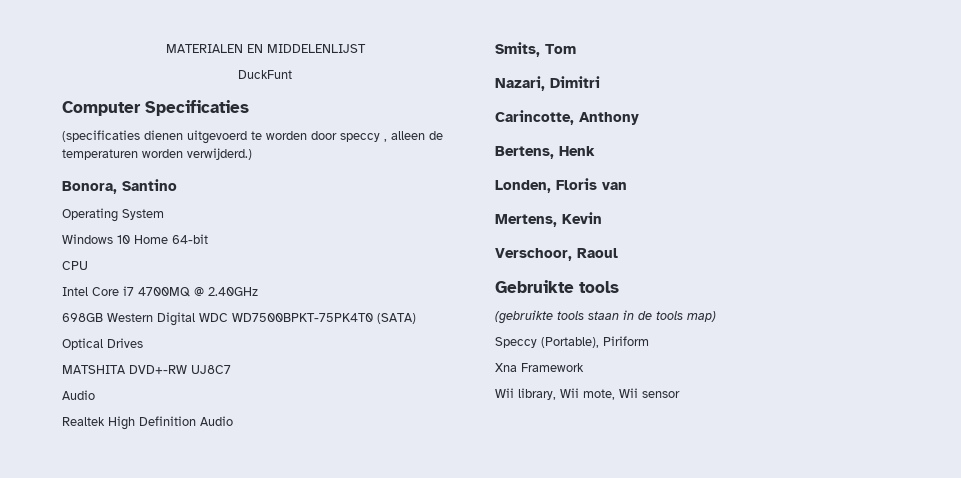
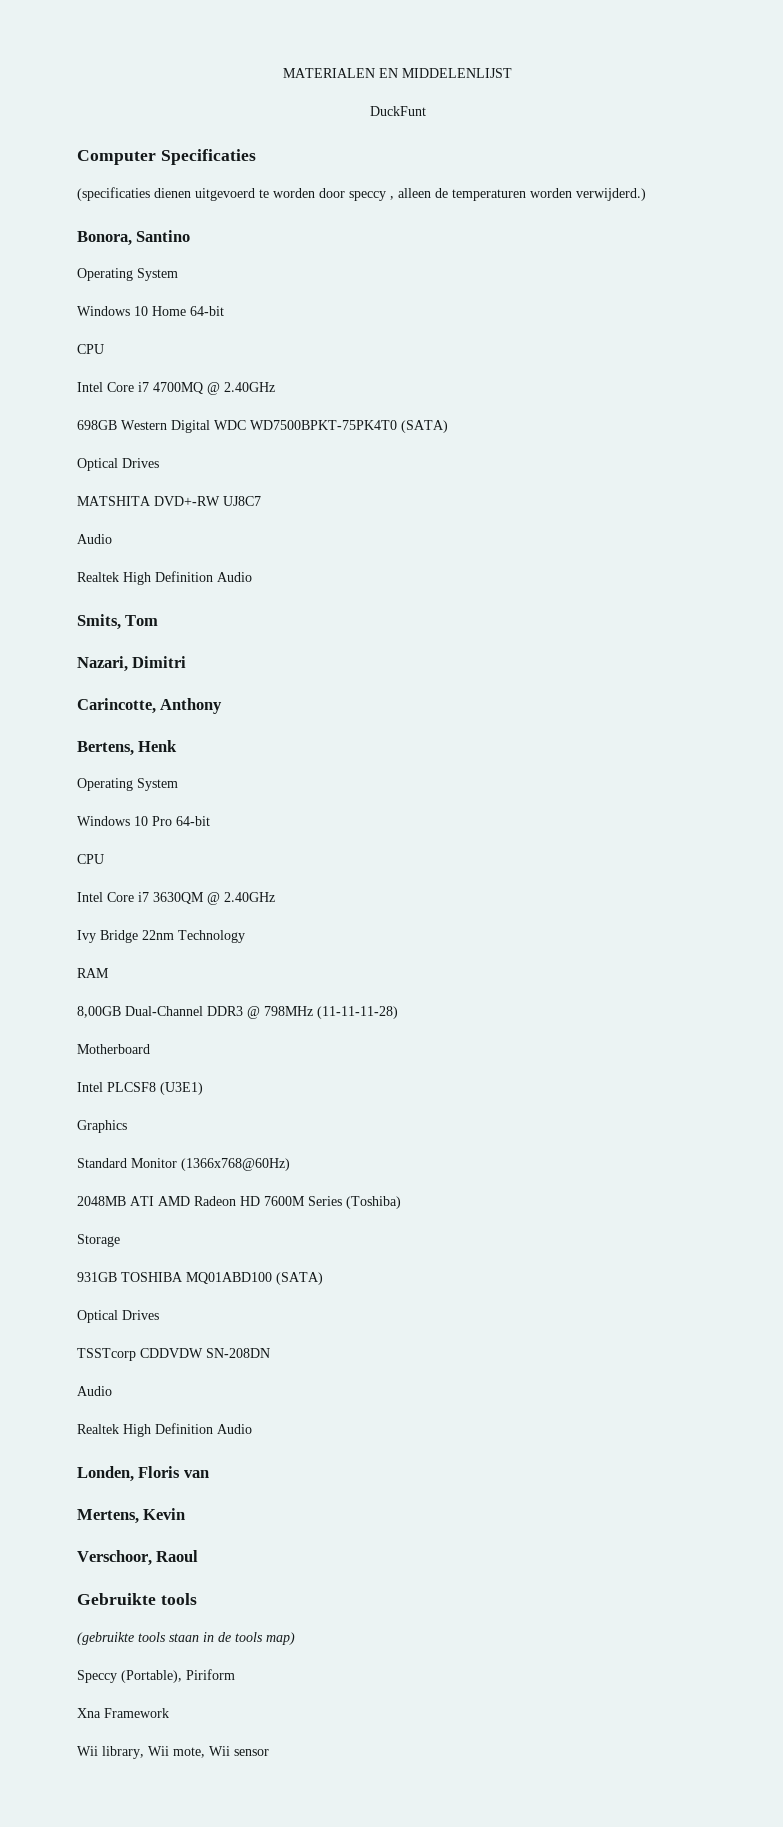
  Bertens, Henk
+ Operating System
+ Windows 10 Pro 64-bit
+ CPU
+ Intel Core i7 3630QM @ 2.40GHz
+ Ivy Bridge 22nm Technology
+ RAM
+ 8,00GB Dual-Channel DDR3 @ 798MHz (11-11-11-28)
+ Motherboard
+ Intel PLCSF8 (U3E1)
+ Graphics
+ Standard Monitor (1366x768@60Hz)
+ 2048MB ATI AMD Radeon HD 7600M Series (Toshiba)
+ Storage
+ 931GB TOSHIBA MQ01ABD100 (SATA)
+ Optical Drives
+ TSSTcorp CDDVDW SN-208DN
+ Audio
+ Realtek High Definition Audio

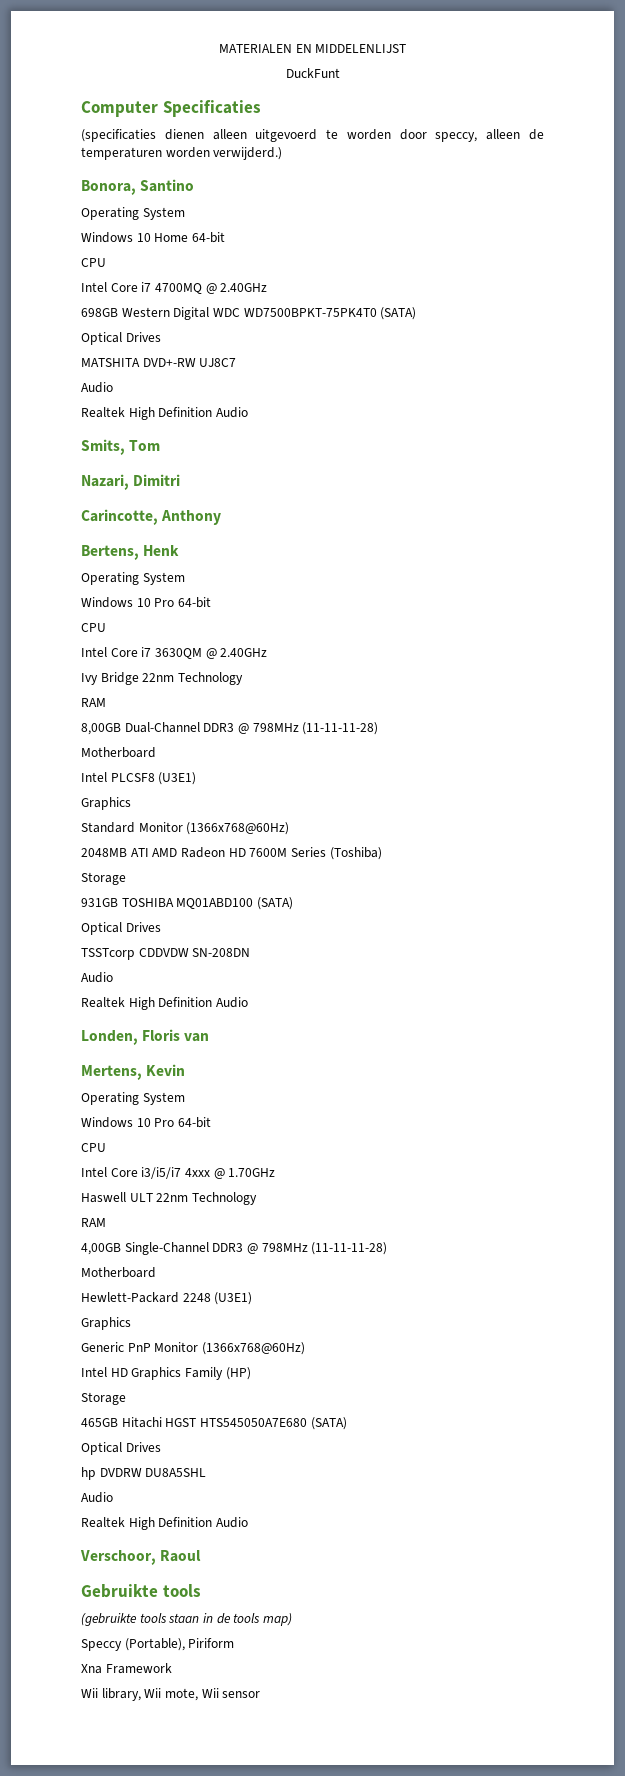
- (specificaties dienen uitgevoerd te worden door speccy , alleen de temperaturen worden verwijderd.)
+ (specificaties dienen alleen uitgevoerd te worden door speccy, alleen de temperaturen worden verwijderd.)
  Mertens, Kevin
+ Operating System
+ Windows 10 Pro 64-bit
+ CPU
+ Intel Core i3/i5/i7 4xxx @ 1.70GHz
+ Haswell ULT 22nm Technology
+ RAM
+ 4,00GB Single-Channel DDR3 @ 798MHz (11-11-11-28)
+ Motherboard
+ Hewlett-Packard 2248 (U3E1)
+ Graphics
+ Generic PnP Monitor (1366x768@60Hz)
+ Intel HD Graphics Family (HP)
+ Storage
+ 465GB Hitachi HGST HTS545050A7E680 (SATA)
+ Optical Drives
+ hp DVDRW DU8A5SHL
+ Audio
+ Realtek High Definition Audio

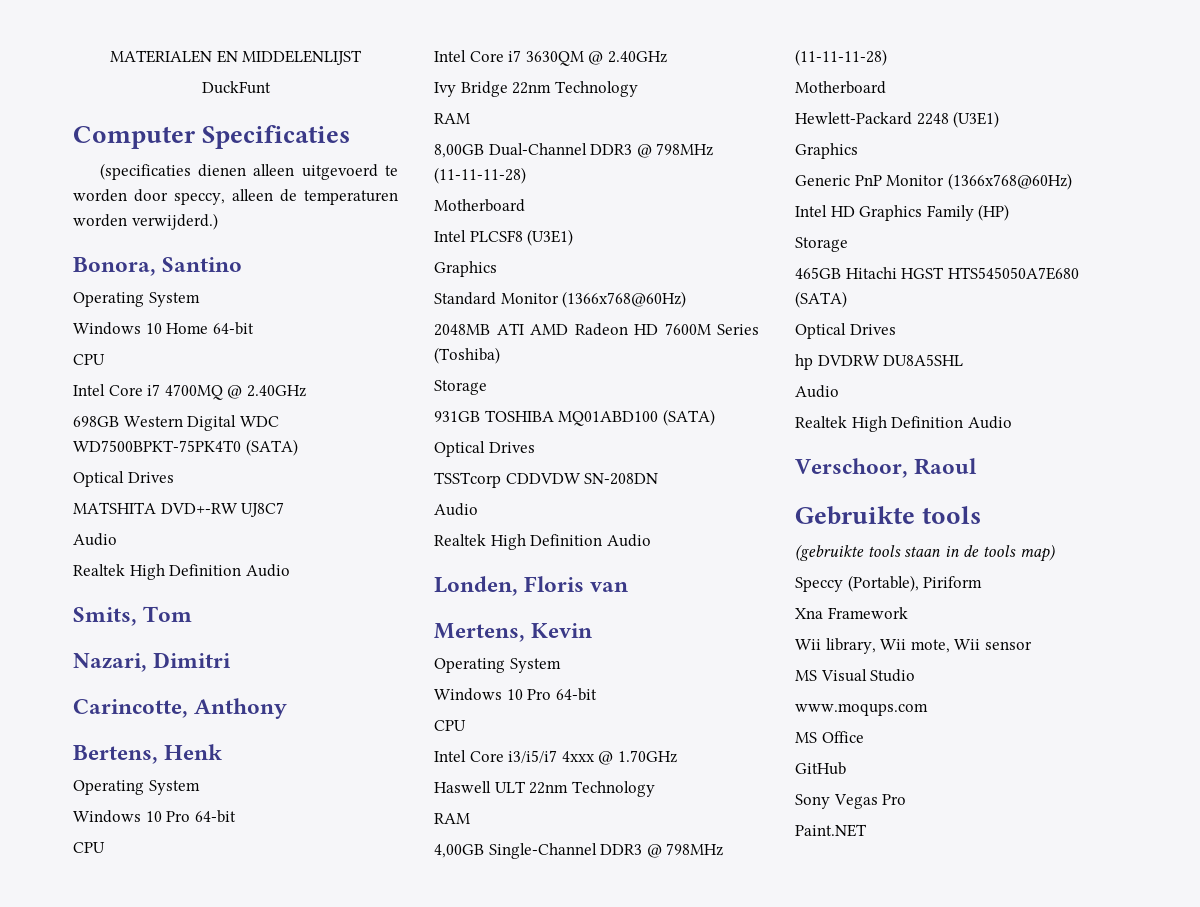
+ MS Visual Studio
+ www.moqups.com
+ MS Office
+ GitHub
+ Sony Vegas Pro
+ Paint.NET

